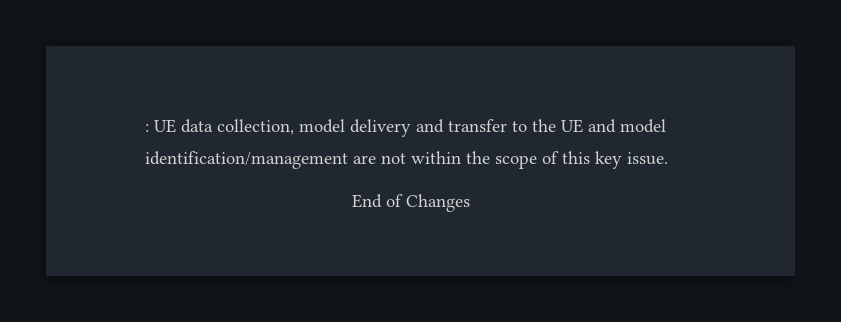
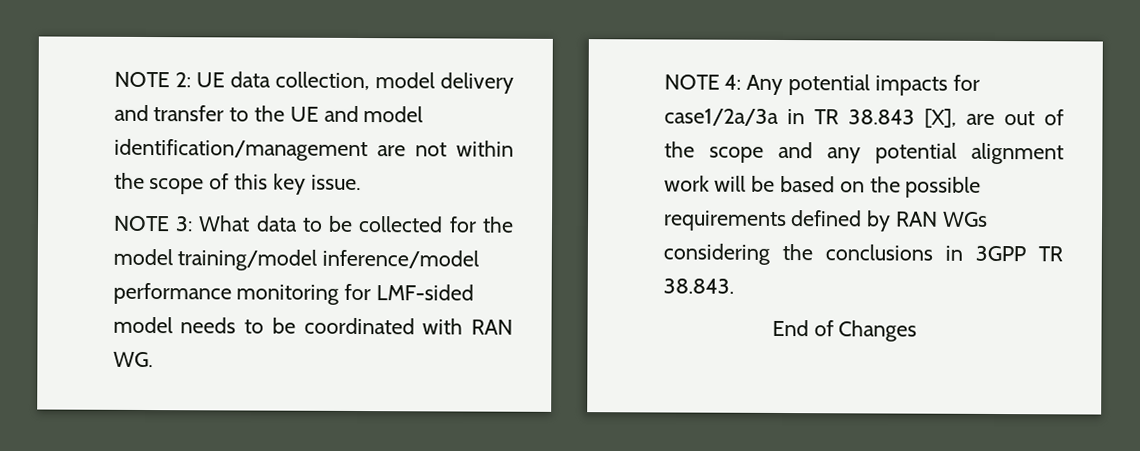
- : UE data collection, model delivery and transfer to the UE and model identification/management are not within the scope of this key issue.
+ NOTE 2: UE data collection, model delivery and transfer to the UE and model identification/management are not within the scope of this key issue.
+ NOTE 3: What data to be collected for the model training/model inference/model performance monitoring for LMF-sided model needs to be coordinated with RAN WG.
+ NOTE 4: Any potential impacts for case1/2a/3a in TR 38.843 [X], are out of the scope and any potential alignment work will be based on the possible requirements defined by RAN WGs considering the conclusions in 3GPP TR 38.843.

